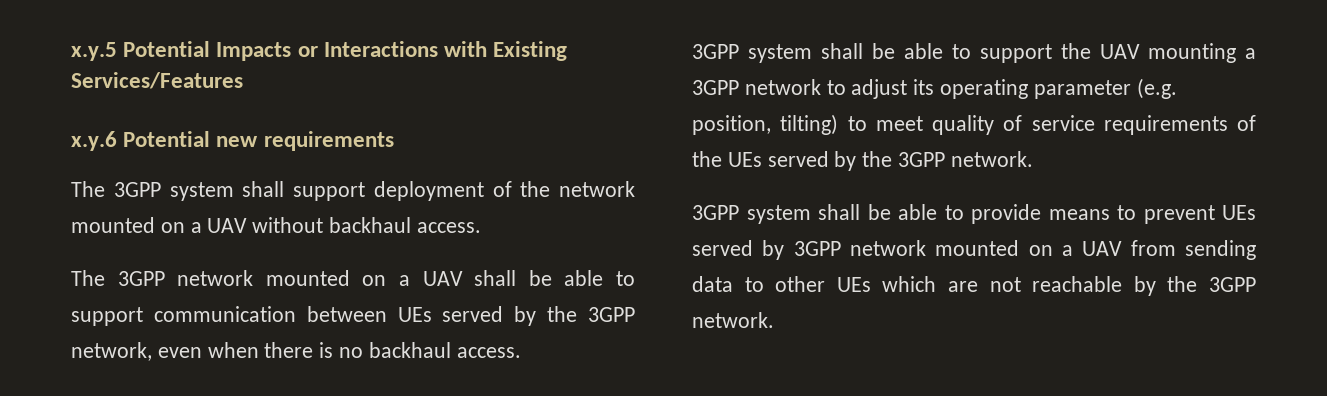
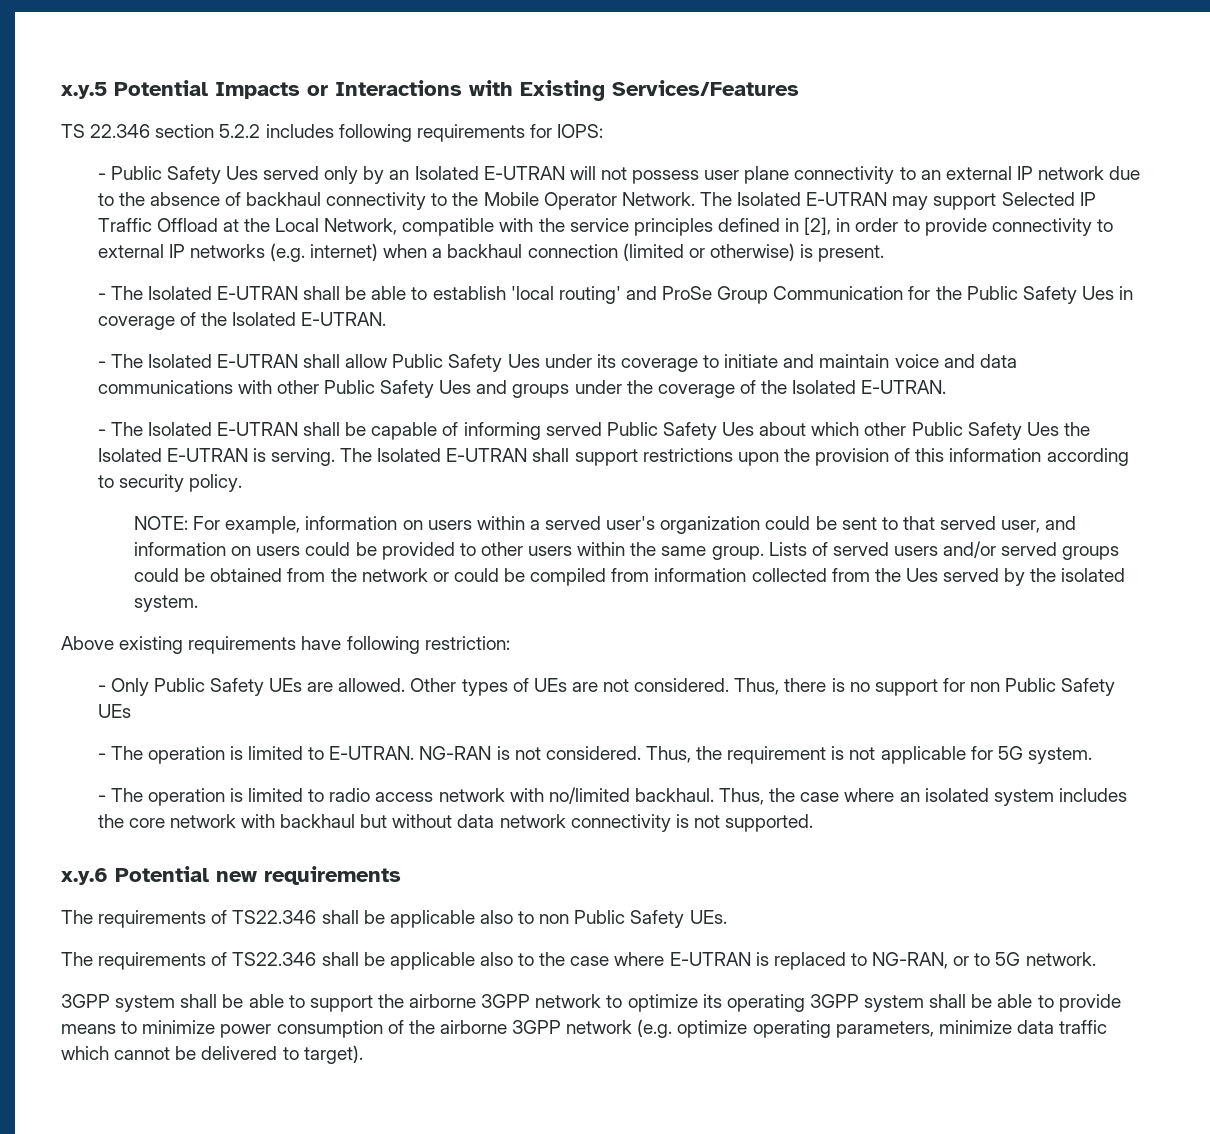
+ TS 22.346 section 5.2.2 includes following requirements for IOPS:
+ - Public Safety Ues served only by an Isolated E-UTRAN will not possess user plane connectivity to an external IP network due to the absence of backhaul connectivity to the Mobile Operator Network. The Isolated E-UTRAN may support Selected IP Traffic Offload at the Local Network, compatible with the service principles defined in [2], in order to provide connectivity to external IP networks (e.g. internet) when a backhaul connection (limited or otherwise) is present.
+ - The Isolated E-UTRAN shall be able to establish 'local routing' and ProSe Group Communication for the Public Safety Ues in coverage of the Isolated E-UTRAN.
+ - The Isolated E-UTRAN shall allow Public Safety Ues under its coverage to initiate and maintain voice and data communications with other Public Safety Ues and groups under the coverage of the Isolated E-UTRAN.
+ - The Isolated E-UTRAN shall be capable of informing served Public Safety Ues about which other Public Safety Ues the Isolated E-UTRAN is serving. The Isolated E-UTRAN shall support restrictions upon the provision of this information according to security policy.
+ NOTE: For example, information on users within a served user's organization could be sent to that served user, and information on users could be provided to other users within the same group. Lists of served users and/or served groups could be obtained from the network or could be compiled from information collected from the Ues served by the isolated system.
+ Above existing requirements have following restriction:
+ - Only Public Safety UEs are allowed. Other types of UEs are not considered. Thus, there is no support for non Public Safety UEs
+ - The operation is limited to E-UTRAN. NG-RAN is not considered. Thus, the requirement is not applicable for 5G system.
+ - The operation is limited to radio access network with no/limited backhaul. Thus, the case where an isolated system includes the core network with backhaul but without data network connectivity is not supported.
- The 3GPP system shall support deployment of the network mounted on a UAV without backhaul access.
- The 3GPP network mounted on a UAV shall be able to support communication between UEs served by the 3GPP network, even when there is no backhaul access.
+ The requirements of TS22.346 shall be applicable also to non Public Safety UEs.
+ The requirements of TS22.346 shall be applicable also to the case where E-UTRAN is replaced to NG-RAN, or to 5G network.
- 3GPP system shall be able to support the UAV mounting a 3GPP network to adjust its operating parameter (e.g. position, tilting) to meet quality of service requirements of the UEs served by the 3GPP network.
- 3GPP system shall be able to provide means to prevent UEs served by 3GPP network mounted on a UAV from sending data to other UEs which are not reachable by the 3GPP network.
+ 3GPP system shall be able to support the airborne 3GPP network to optimize its operating 3GPP system shall be able to provide means to minimize power consumption of the airborne 3GPP network (e.g. optimize operating parameters, minimize data traffic which cannot be delivered to target).

